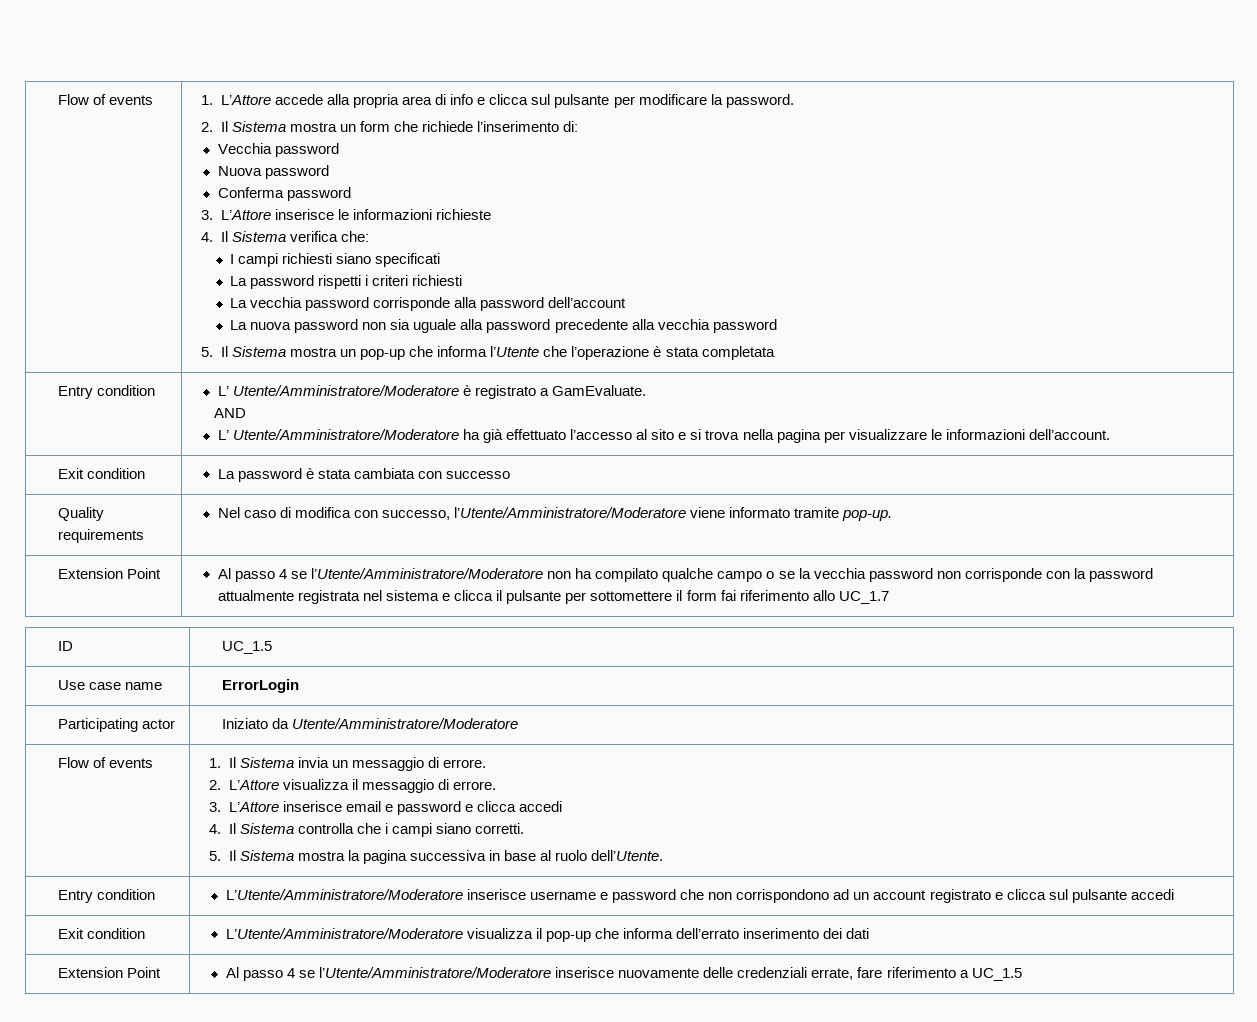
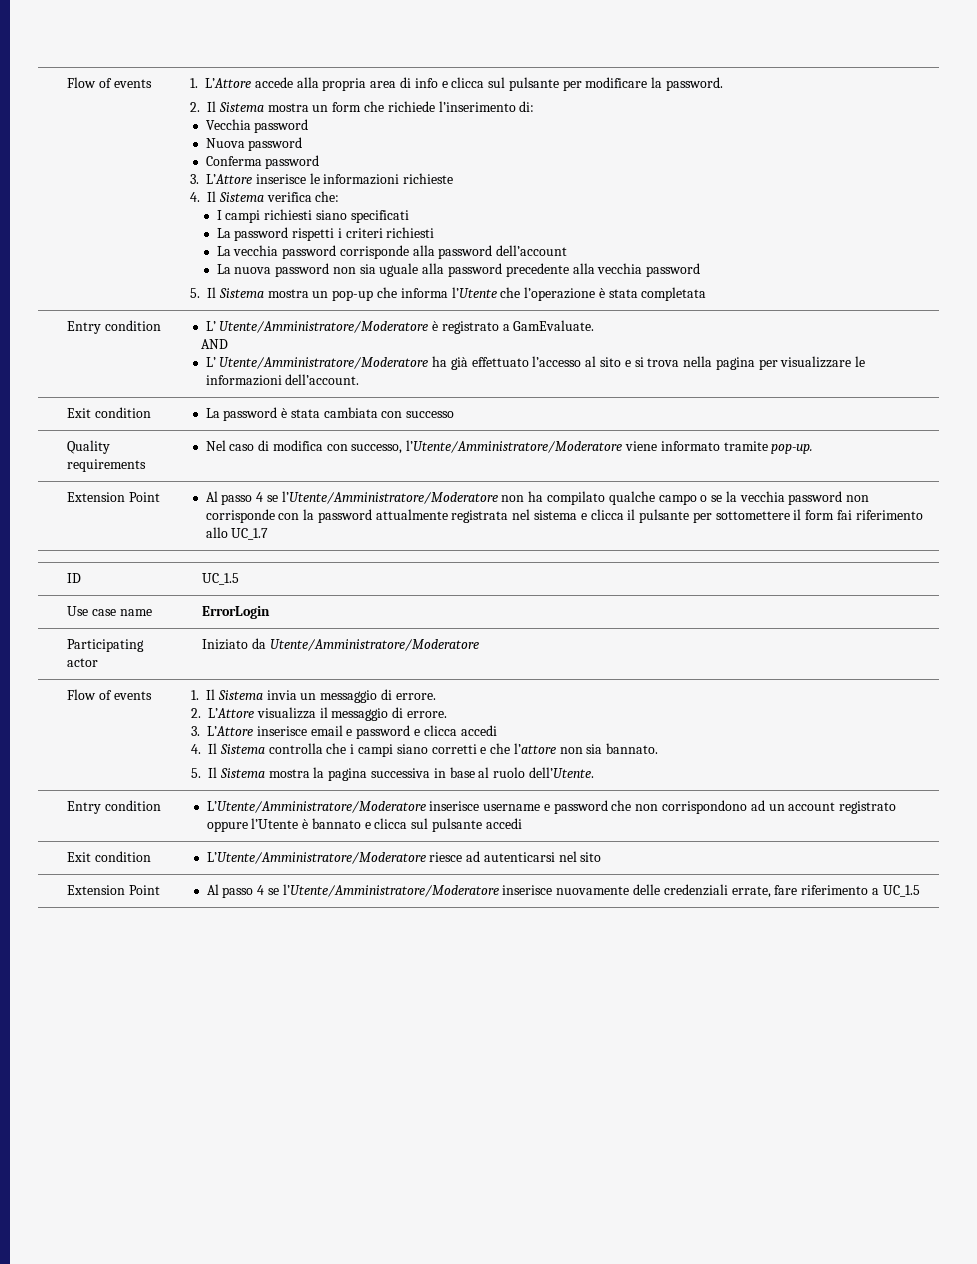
- 4. Il Sistema controlla che i campi siano corretti.
+ 4. Il Sistema controlla che i campi siano corretti e che l’attore non sia bannato.
- Entry condition | L’Utente/Amministratore/Moderatore inserisce username e password che non corrispondono ad un account registrato e clicca sul pulsante accedi
+ Entry condition | L’Utente/Amministratore/Moderatore inserisce username e password che non corrispondono ad un account registrato oppure l’Utente è bannato e clicca sul pulsante accedi
- Exit condition | L’Utente/Amministratore/Moderatore visualizza il pop-up che informa dell’errato inserimento dei dati
+ Exit condition | L’Utente/Amministratore/Moderatore riesce ad autenticarsi nel sito

